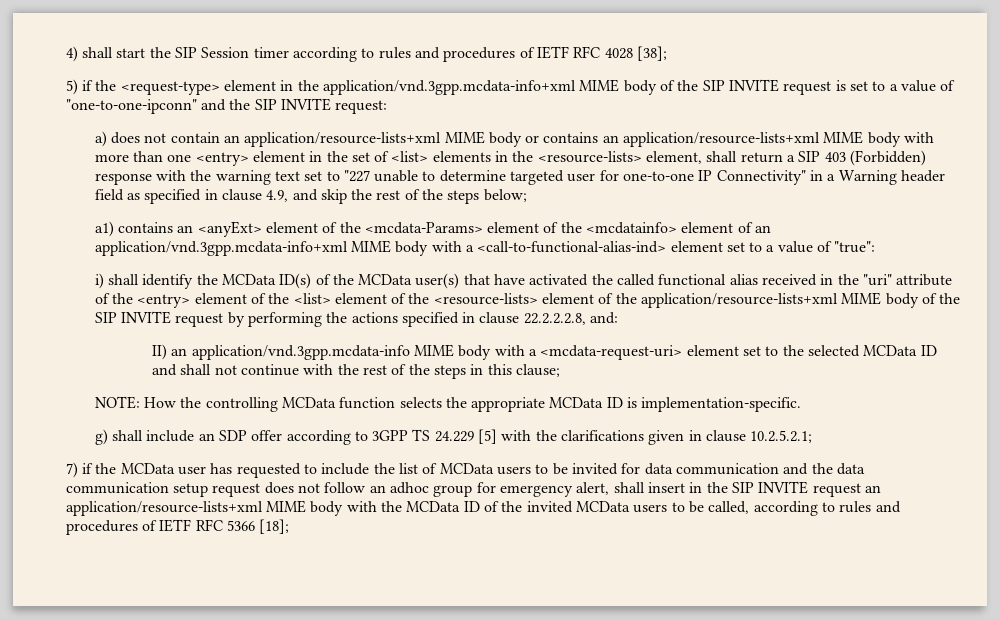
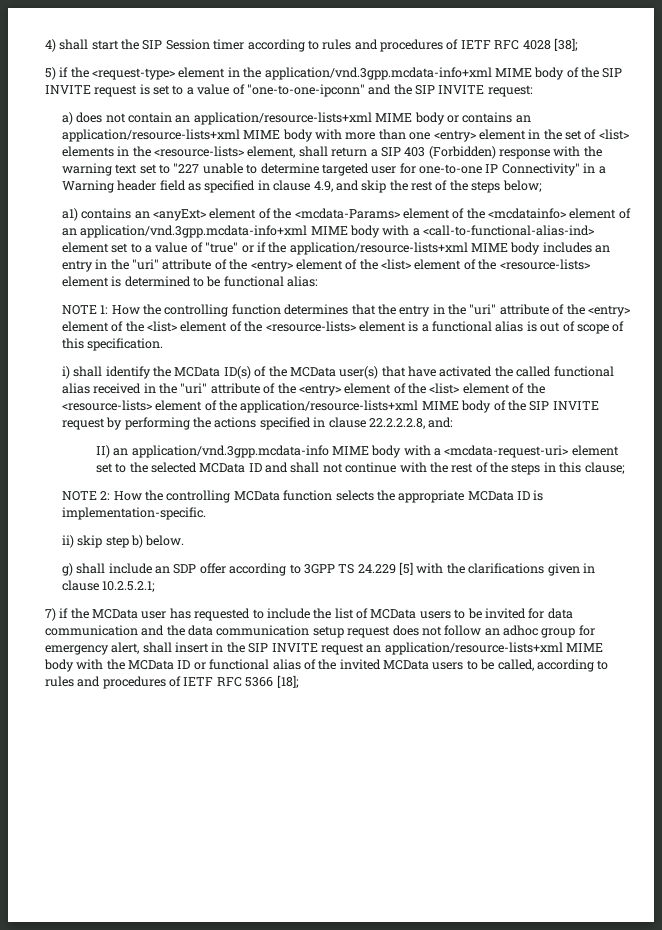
- a1) contains an <anyExt> element of the <mcdata-Params> element of the <mcdatainfo> element of an application/vnd.3gpp.mcdata-info+xml MIME body with a <call-to-functional-alias-ind> element set to a value of "true":
+ a1) contains an <anyExt> element of the <mcdata-Params> element of the <mcdatainfo> element of an application/vnd.3gpp.mcdata-info+xml MIME body with a <call-to-functional-alias-ind> element set to a value of "true" or if the application/resource-lists+xml MIME body includes an entry in the "uri" attribute of the <entry> element of the <list> element of the <resource-lists> element is determined to be functional alias:
+ NOTE 1: How the controlling function determines that the entry in the "uri" attribute of the <entry> element of the <list> element of the <resource-lists> element is a functional alias is out of scope of this specification.
- NOTE: How the controlling MCData function selects the appropriate MCData ID is implementation-specific.
+ NOTE 2: How the controlling MCData function selects the appropriate MCData ID is implementation-specific.
+ ii) skip step b) below.
- 7) if the MCData user has requested to include the list of MCData users to be invited for data communication and the data communication setup request does not follow an adhoc group for emergency alert, shall insert in the SIP INVITE request an application/resource-lists+xml MIME body with the MCData ID of the invited MCData users to be called, according to rules and procedures of IETF RFC 5366 [18];
+ 7) if the MCData user has requested to include the list of MCData users to be invited for data communication and the data communication setup request does not follow an adhoc group for emergency alert, shall insert in the SIP INVITE request an application/resource-lists+xml MIME body with the MCData ID or functional alias of the invited MCData users to be called, according to rules and procedures of IETF RFC 5366 [18];

